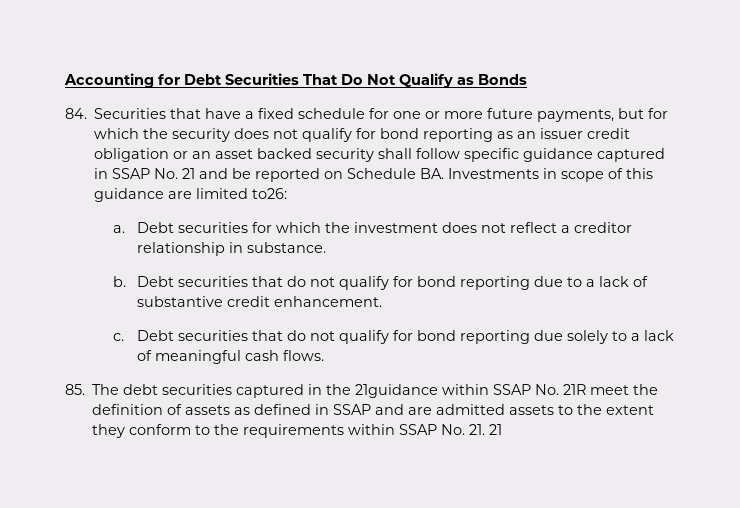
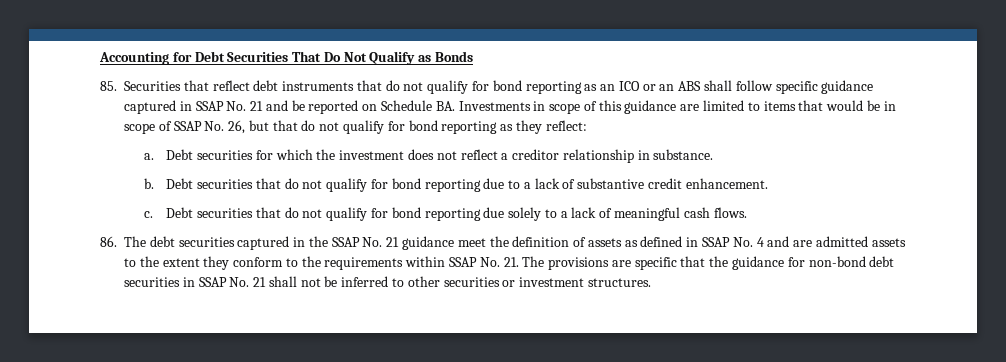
- 84. Securities that have a fixed schedule for one or more future payments, but for which the security does not qualify for bond reporting as an issuer credit obligation or an asset backed security shall follow specific guidance captured in SSAP No. 21 and be reported on Schedule BA. Investments in scope of this guidance are limited to26:
+ 85. Securities that reflect debt instruments that do not qualify for bond reporting as an ICO or an ABS shall follow specific guidance captured in SSAP No. 21 and be reported on Schedule BA. Investments in scope of this guidance are limited to items that would be in scope of SSAP No. 26, but that do not qualify for bond reporting as they reflect:
- 85. The debt securities captured in the 21guidance within SSAP No. 21R meet the definition of assets as defined in SSAP and are admitted assets to the extent they conform to the requirements within SSAP No. 21. 21
+ 86. The debt securities captured in the SSAP No. 21 guidance meet the definition of assets as defined in SSAP No. 4 and are admitted assets to the extent they conform to the requirements within SSAP No. 21. The provisions are specific that the guidance for non-bond debt securities in SSAP No. 21 shall not be inferred to other securities or investment structures.

